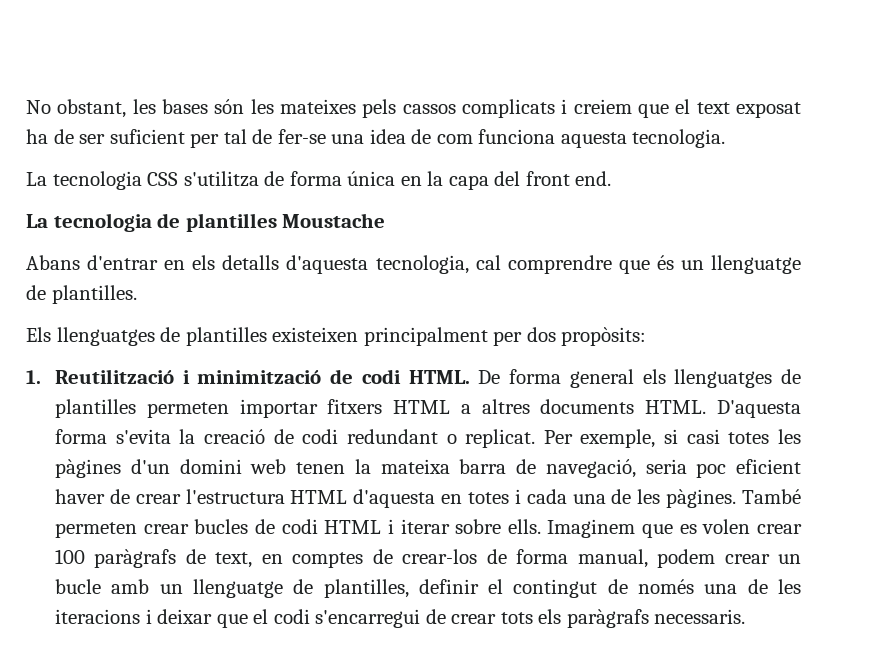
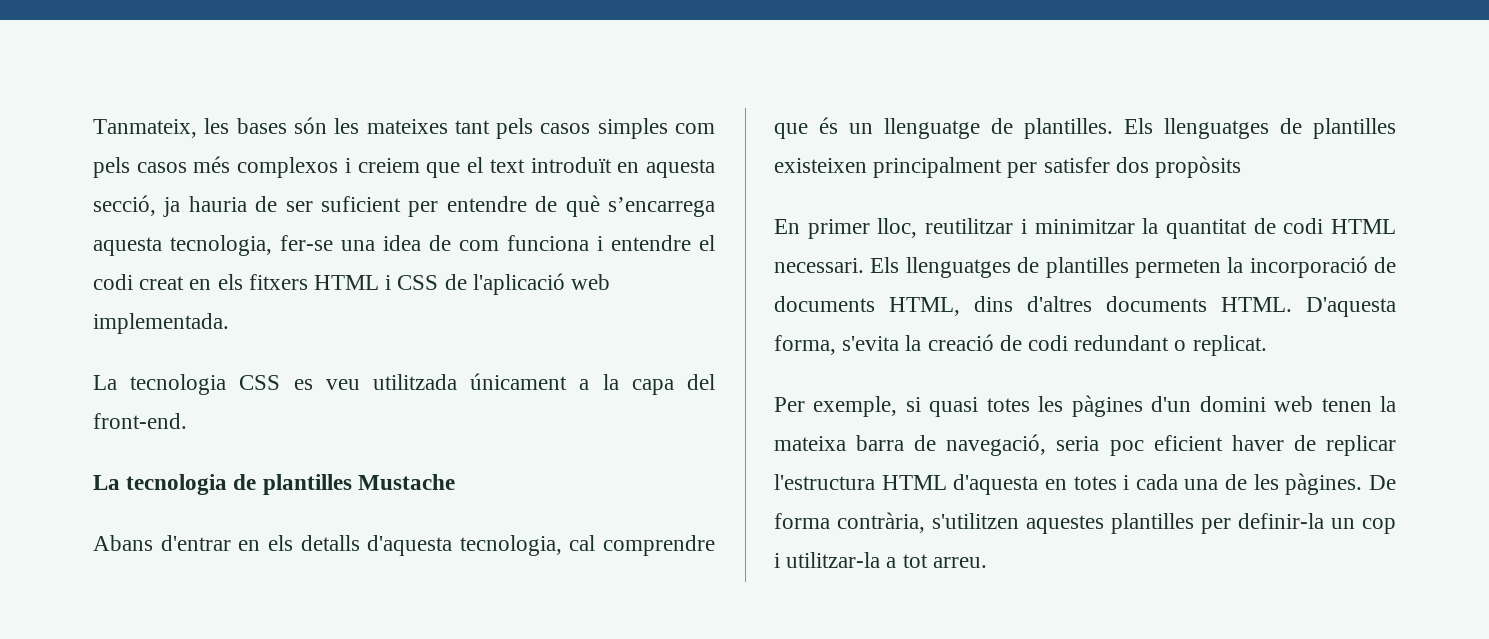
- No obstant, les bases són les mateixes pels cassos complicats i creiem que el text exposat ha de ser suficient per tal de fer-se una idea de com funciona aquesta tecnologia.
- La tecnologia CSS s'utilitza de forma única en la capa del front end.
+ Tanmateix, les bases són les mateixes tant pels casos simples com pels casos més complexos i creiem que el text introduït en aquesta secció, ja hauria de ser suficient per entendre de què s’encarrega aquesta tecnologia, fer-se una idea de com funciona i entendre el codi creat en els fitxers HTML i CSS de l'aplicació web implementada.
+ La tecnologia CSS es veu utilitzada únicament a la capa del front-end.
- La tecnologia de plantilles Moustache
+ La tecnologia de plantilles Mustache
- Abans d'entrar en els detalls d'aquesta tecnologia, cal comprendre que és un llenguatge de plantilles.
- Els llenguatges de plantilles existeixen principalment per dos propòsits:
- 1. Reutilització i minimització de codi HTML. De forma general els llenguatges de plantilles permeten importar fitxers HTML a altres documents HTML.
+ Abans d'entrar en els detalls d'aquesta tecnologia, cal comprendre que és un llenguatge de plantilles. Els llenguatges de plantilles existeixen principalment per satisfer dos propòsits
+ En primer lloc, reutilitzar i minimitzar la quantitat de codi HTML necessari. Els llenguatges de plantilles permeten la incorporació de documents HTML, dins d'altres documents HTML.
- D'aquesta forma s'evita la creació de codi redundant o replicat. Per exemple, si casi totes les pàgines d'un domini web tenen la mateixa barra de navegació, seria poc eficient haver de crear l'estructura HTML d'aquesta en totes i cada una de les pàgines.
+ D'aquesta forma, s'evita la creació de codi redundant o replicat.
+ Per exemple, si quasi totes les pàgines d'un domini web tenen la mateixa barra de navegació, seria poc eficient haver de replicar l'estructura HTML d'aquesta en totes i cada una de les pàgines.
- També permeten crear bucles de codi HTML i iterar sobre ells. Imaginem que es volen crear 100 paràgrafs de text, en comptes de crear-los de forma manual, podem crear un bucle amb un llenguatge de plantilles, definir el contingut de només una de les iteracions i deixar que el codi s'encarregui de crear tots els paràgrafs necessaris.
+ De forma contrària, s'utilitzen aquestes plantilles per definir-la un cop i utilitzar-la a tot arreu.

